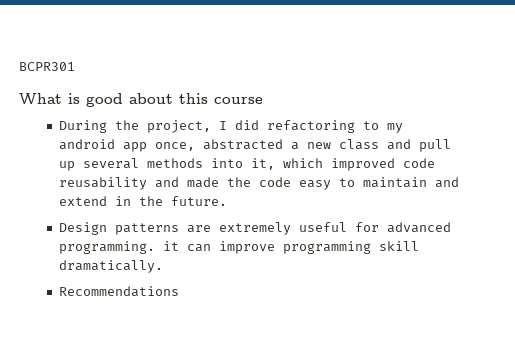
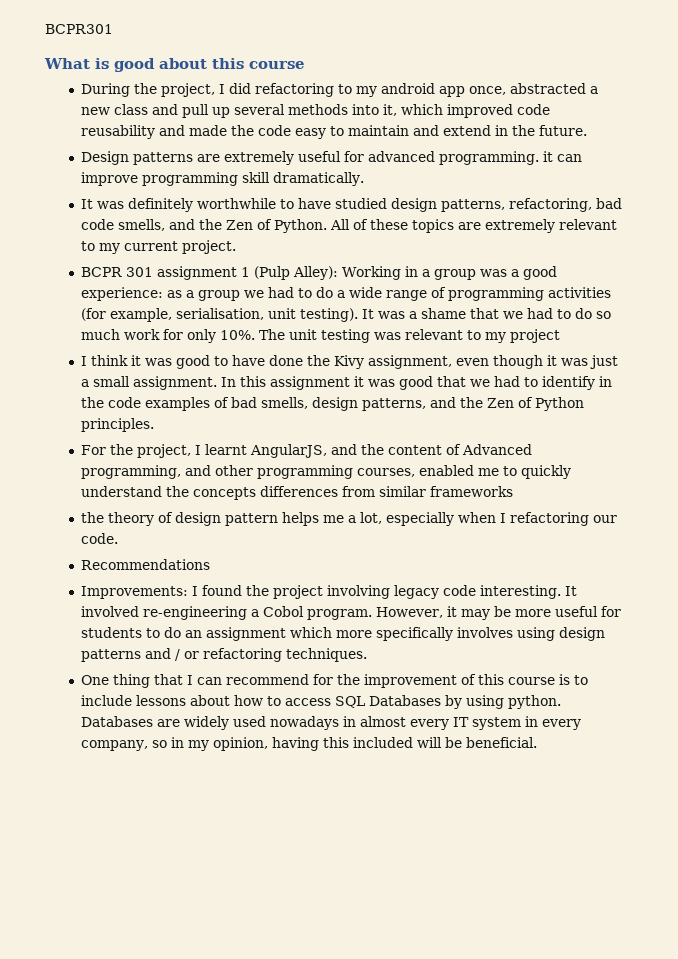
+ It was definitely worthwhile to have studied design patterns, refactoring, bad code smells, and the Zen of Python. All of these topics are extremely relevant to my current project.
+ BCPR 301 assignment 1 (Pulp Alley): Working in a group was a good experience: as a group we had to do a wide range of programming activities (for example, serialisation, unit testing). It was a shame that we had to do so much work for only 10%. The unit testing was relevant to my project
+ I think it was good to have done the Kivy assignment, even though it was just a small assignment. In this assignment it was good that we had to identify in the code examples of bad smells, design patterns, and the Zen of Python principles.
+ For the project, I learnt AngularJS, and the content of Advanced programming, and other programming courses, enabled me to quickly understand the concepts differences from similar frameworks
+ the theory of design pattern helps me a lot, especially when I refactoring our code.
  Recommendations
+ Improvements: I found the project involving legacy code interesting. It involved re-engineering a Cobol program. However, it may be more useful for students to do an assignment which more specifically involves using design patterns and / or refactoring techniques.
+ One thing that I can recommend for the improvement of this course is to include lessons about how to access SQL Databases by using python. Databases are widely used nowadays in almost every IT system in every company, so in my opinion, having this included will be beneficial.

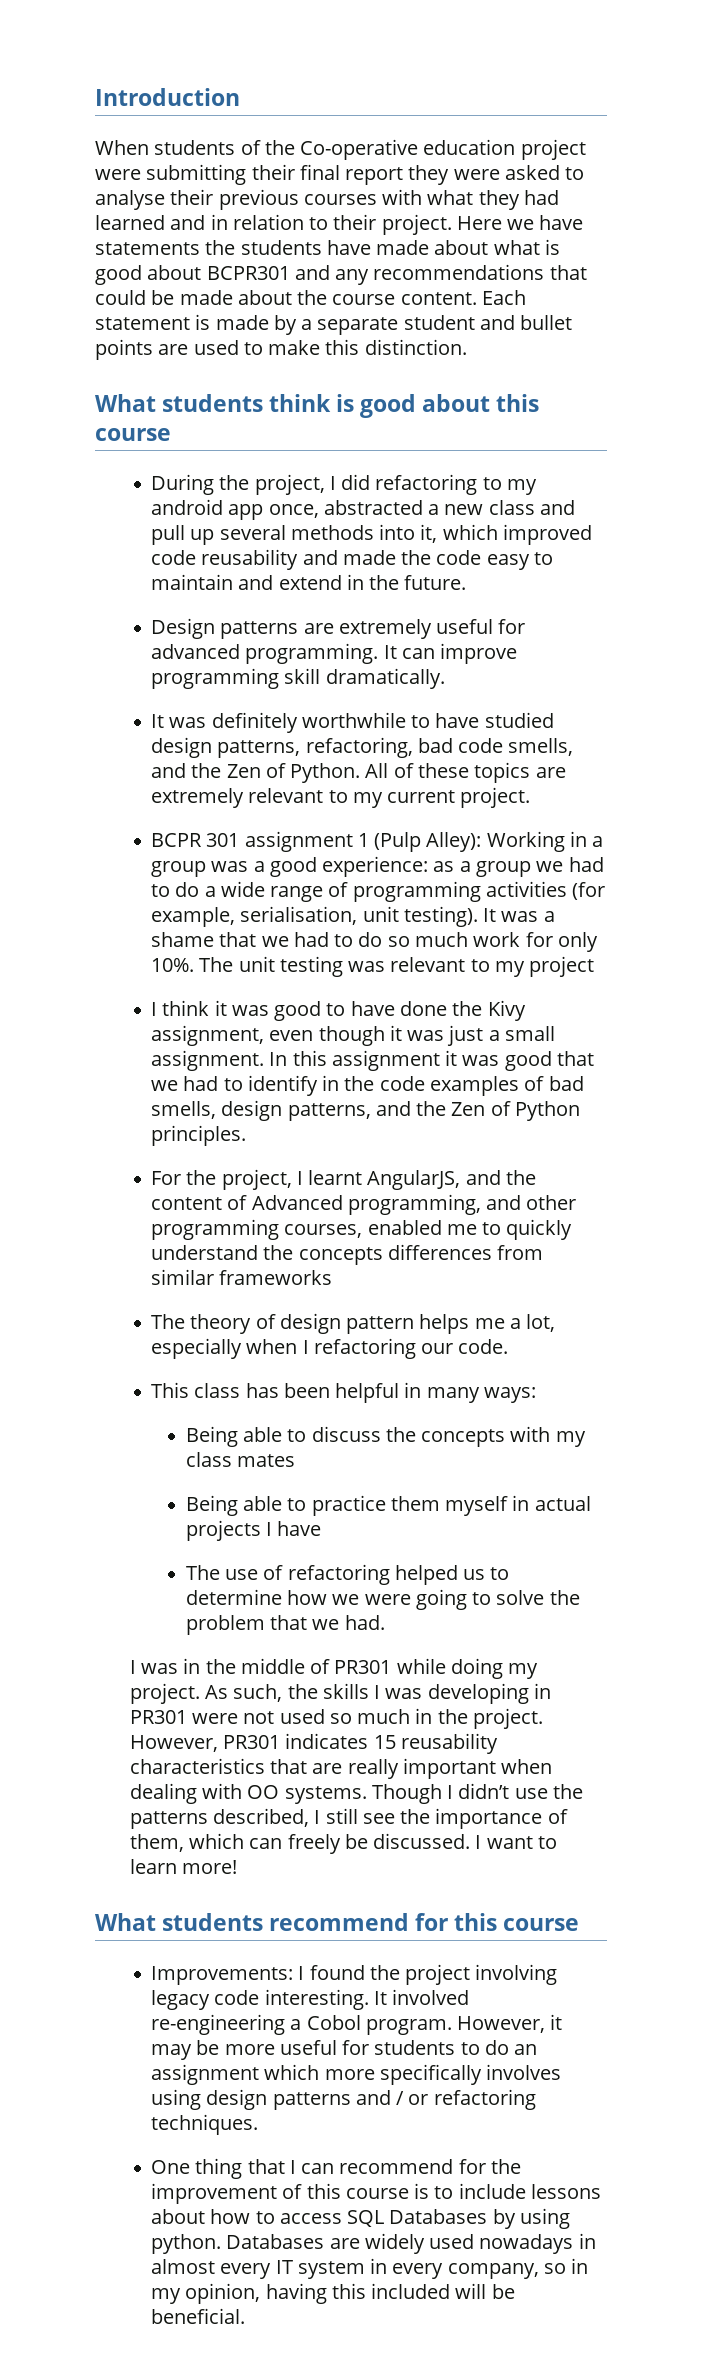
- BCPR301
- What is good about this course
+ Introduction
+ When students of the Co-operative education project were submitting their final report they were asked to analyse their previous courses with what they had learned and in relation to their project. Here we have statements the students have made about what is good about BCPR301 and any recommendations that could be made about the course content. Each statement is made by a separate student and bullet points are used to make this distinction.
+ What students think is good about this course
- Design patterns are extremely useful for advanced programming. it can improve programming skill dramatically.
+ Design patterns are extremely useful for advanced programming. It can improve programming skill dramatically.
- the theory of design pattern helps me a lot, especially when I refactoring our code.
+ The theory of design pattern helps me a lot, especially when I refactoring our code.
- Recommendations
+ This class has been helpful in many ways:
+ Being able to discuss the concepts with my class mates
+ Being able to practice them myself in actual projects I have
+ The use of refactoring helped us to determine how we were going to solve the problem that we had.
+ I was in the middle of PR301 while doing my project. As such, the skills I was developing in PR301 were not used so much in the project. However, PR301 indicates 15 reusability characteristics that are really important when dealing with OO systems. Though I didn’t use the patterns described, I still see the importance of them, which can freely be discussed. I want to learn more!
+ What students recommend for this course

